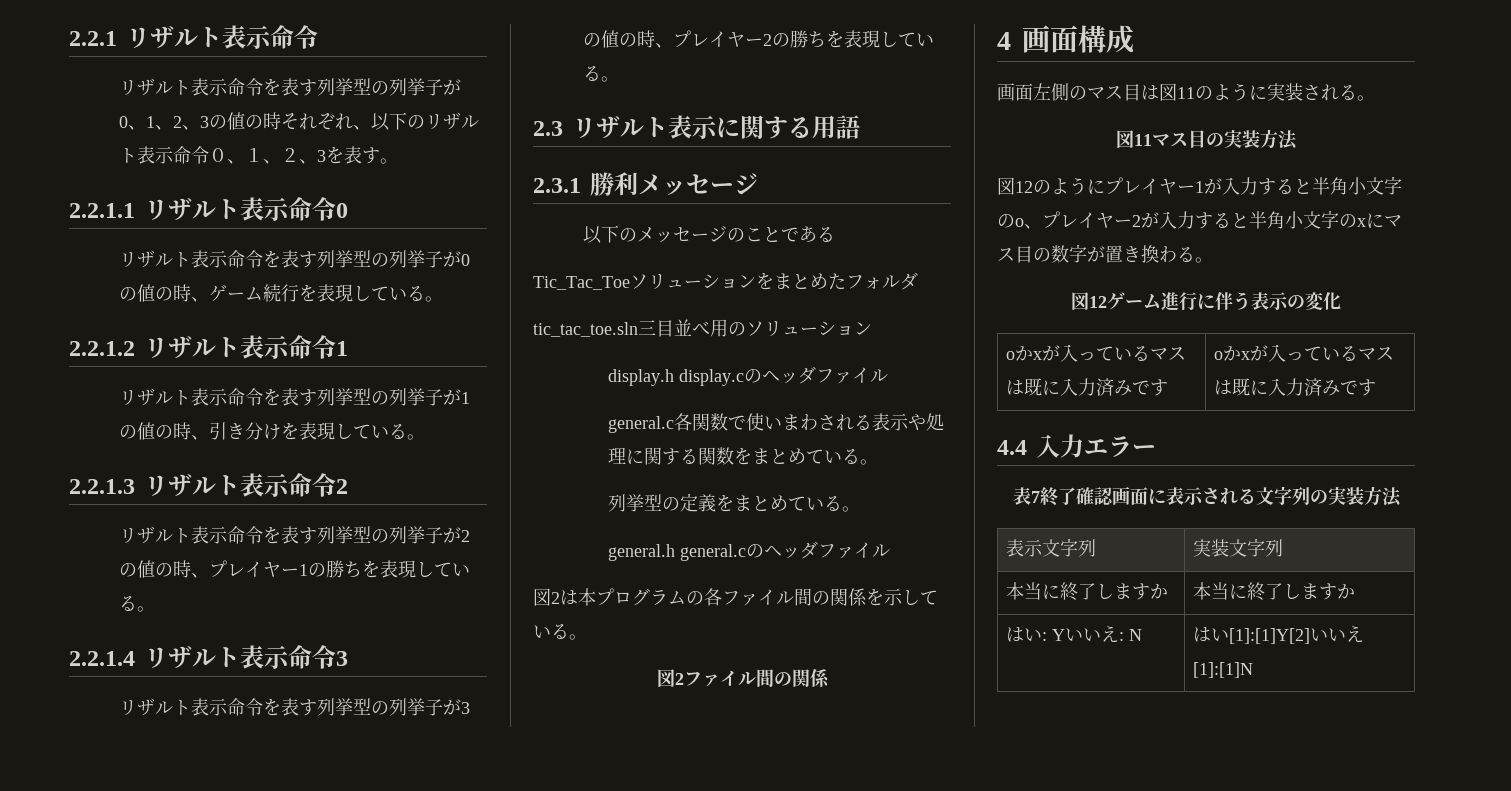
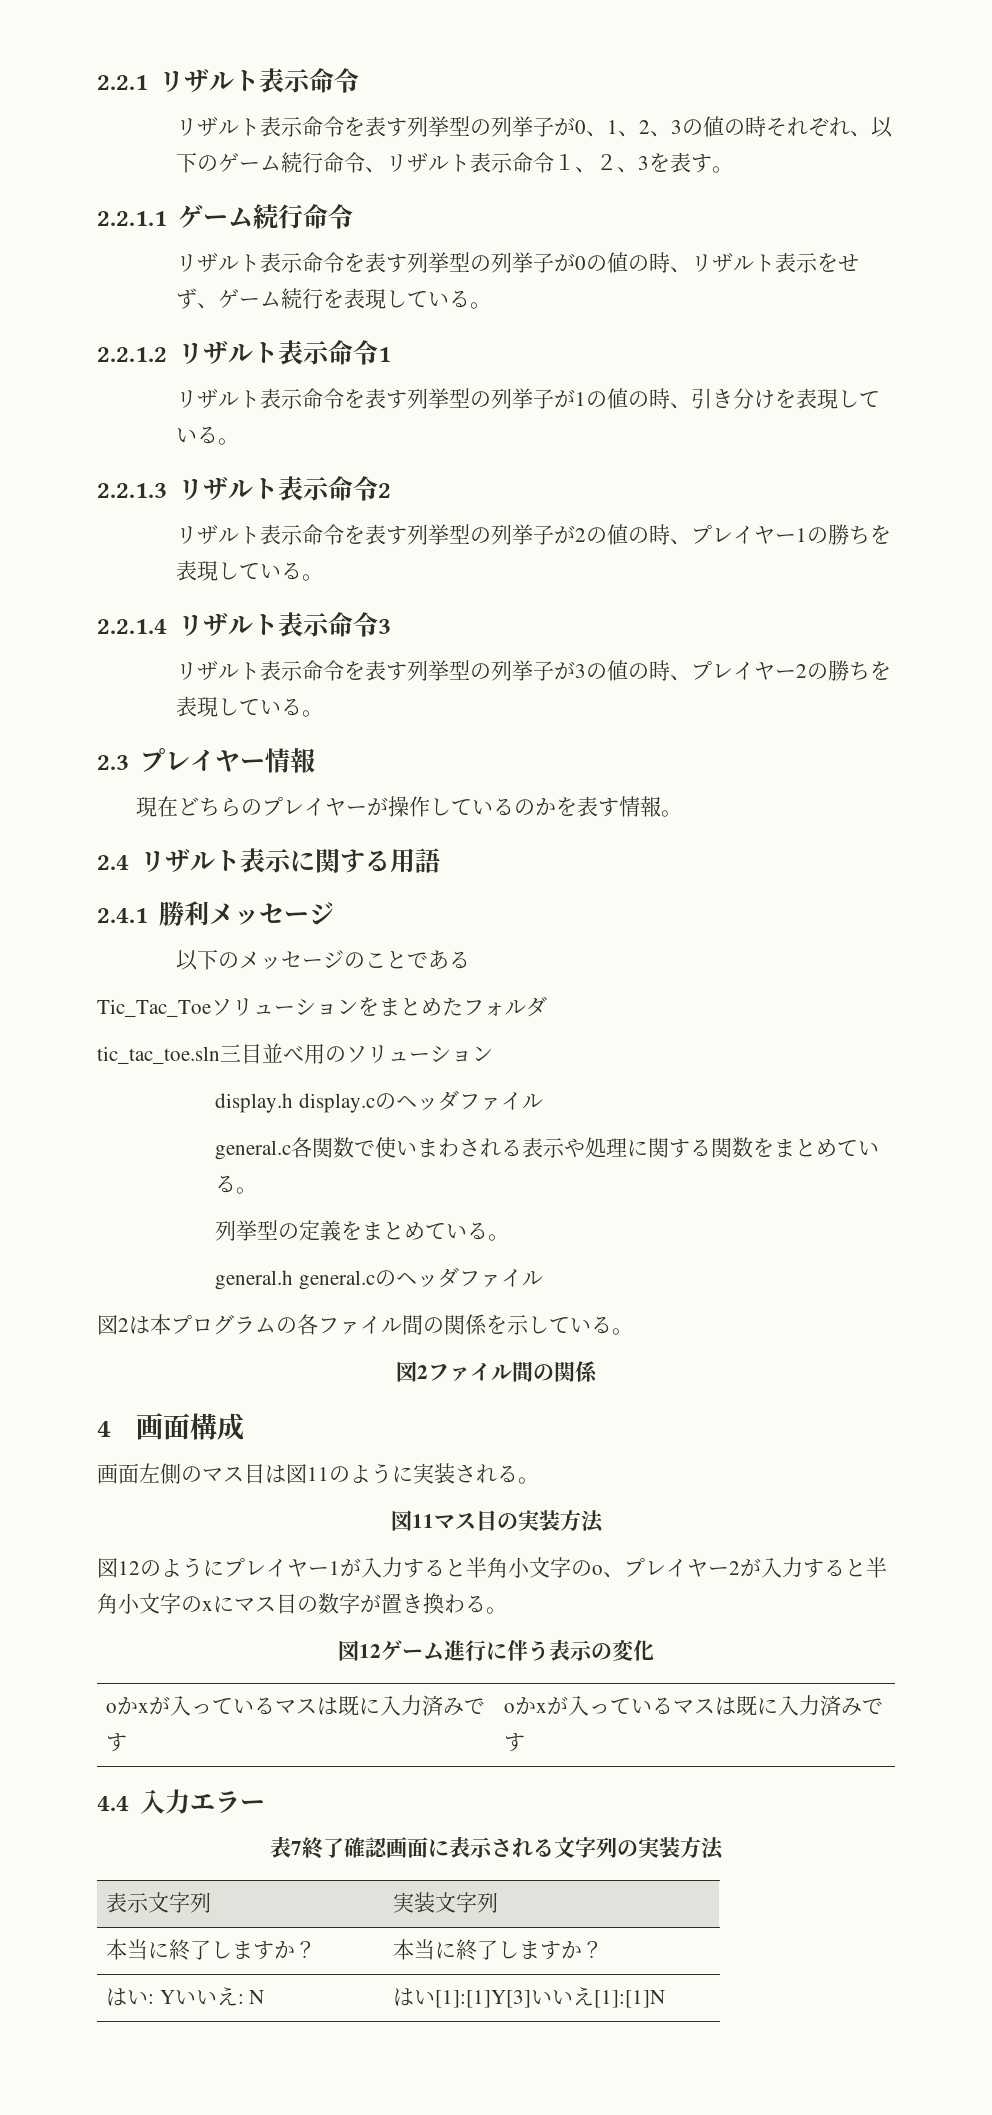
- リザルト表示命令を表す列挙型の列挙子が0、1、2、3の値の時それぞれ、以下のリザルト表示命令０、１、２、3を表す。
+ リザルト表示命令を表す列挙型の列挙子が0、1、2、3の値の時それぞれ、以下のゲーム続行命令、リザルト表示命令１、２、3を表す。
- 2.2.1.1リザルト表示命令0
+ 2.2.1.1ゲーム続行命令
- リザルト表示命令を表す列挙型の列挙子が0の値の時、ゲーム続行を表現している。
+ リザルト表示命令を表す列挙型の列挙子が0の値の時、リザルト表示をせず、ゲーム続行を表現している。
- 2.3リザルト表示に関する用語
+ 2.3プレイヤー情報
+ 現在どちらのプレイヤーが操作しているのかを表す情報。
+ 2.4リザルト表示に関する用語
- 2.3.1勝利メッセージ
+ 2.4.1勝利メッセージ
- 本当に終了しますか | 本当に終了しますか
+ 本当に終了しますか？ | 本当に終了しますか？
- はい: Yいいえ: N | はい[1]:[1]Y[2]いいえ[1]:[1]N
+ はい: Yいいえ: N | はい[1]:[1]Y[3]いいえ[1]:[1]N

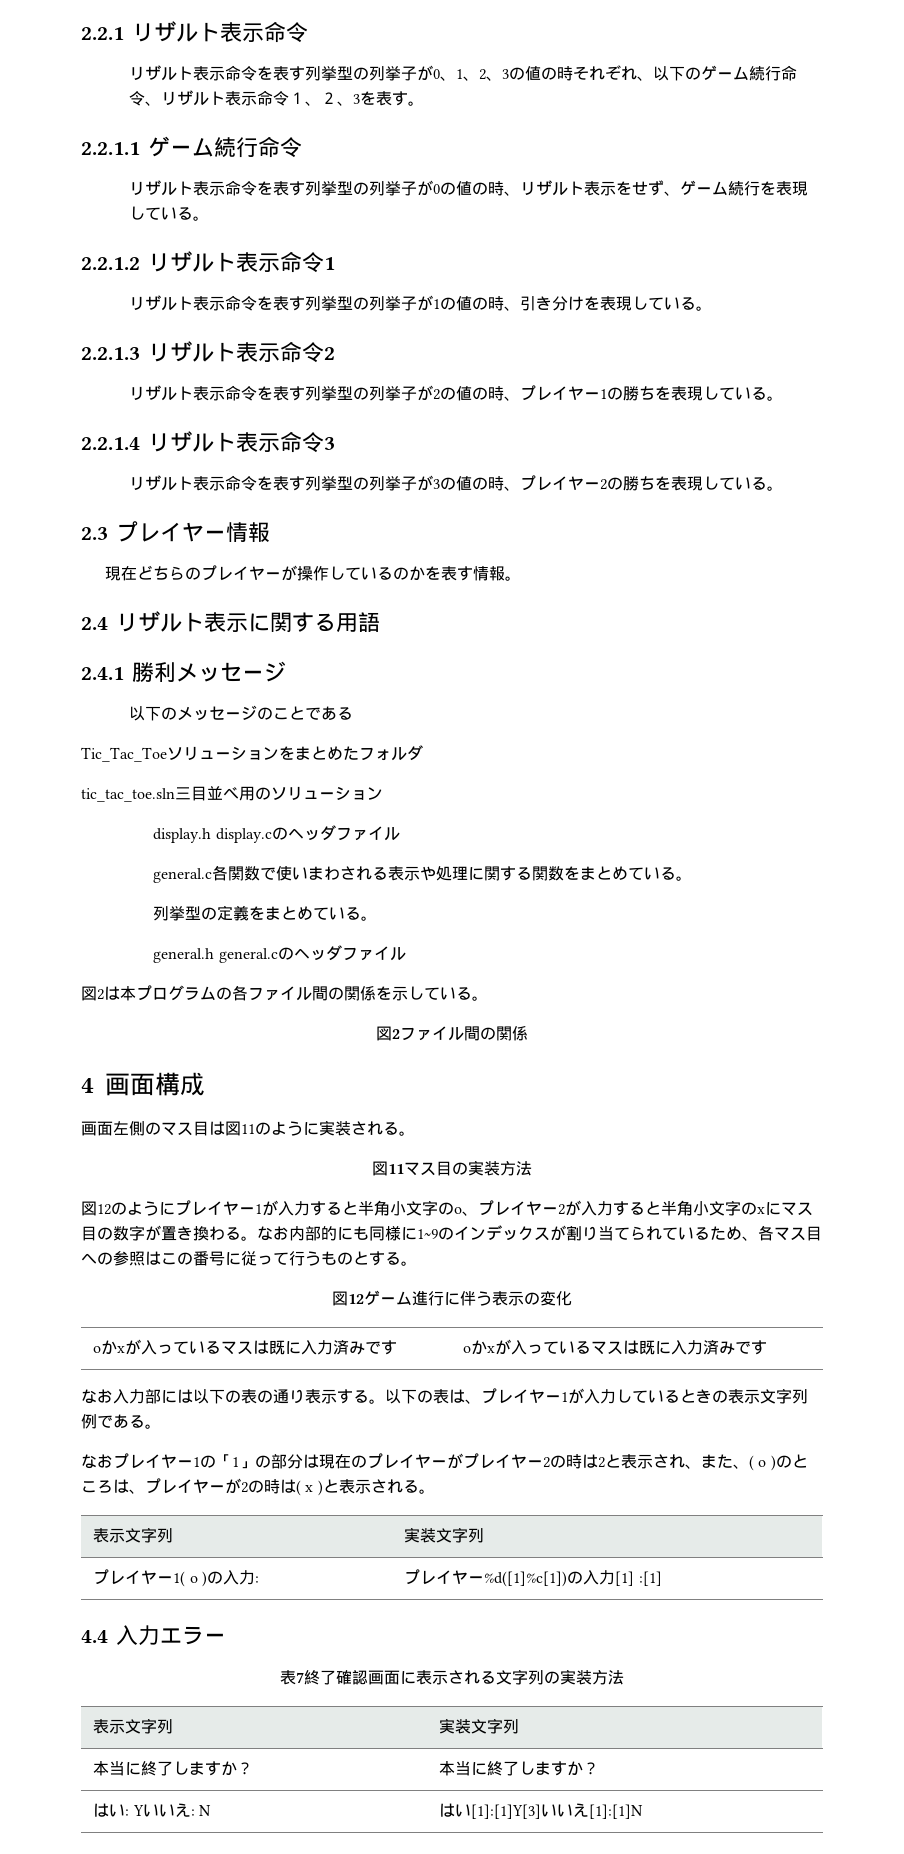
+ なお内部的にも同様に1~9のインデックスが割り当てられているため、各マス目への参照はこの番号に従って行うものとする。
+ なお入力部には以下の表の通り表示する。以下の表は、プレイヤー1が入力しているときの表示文字列例である。
+ なおプレイヤー1の「1」の部分は現在のプレイヤーがプレイヤー2の時は2と表示され、また、( o )のところは、プレイヤーが2の時は( x )と表示される。
+ 表示文字列 | 実装文字列
+ プレイヤー1( o )の入力: | プレイヤー%d([1]%c[1])の入力[1] :[1]

